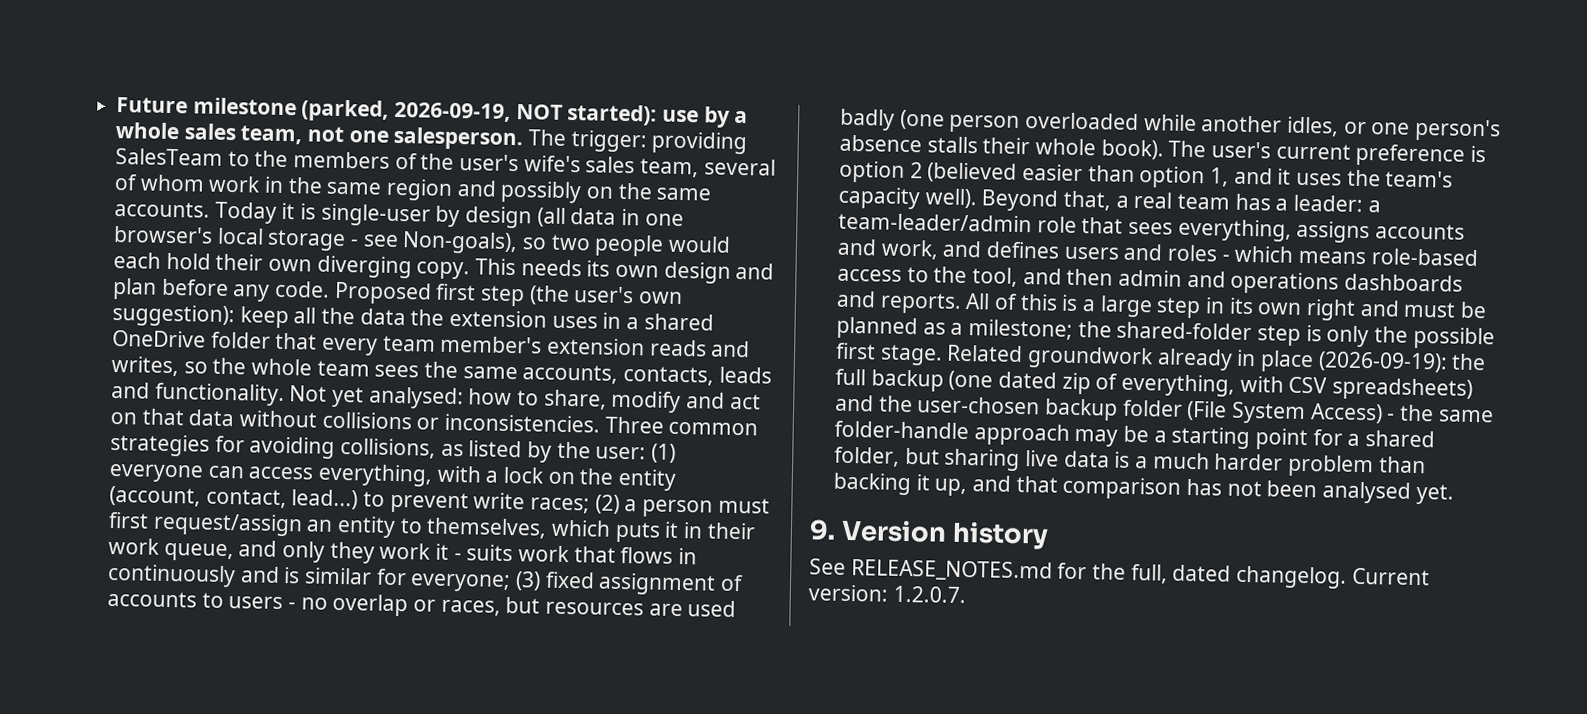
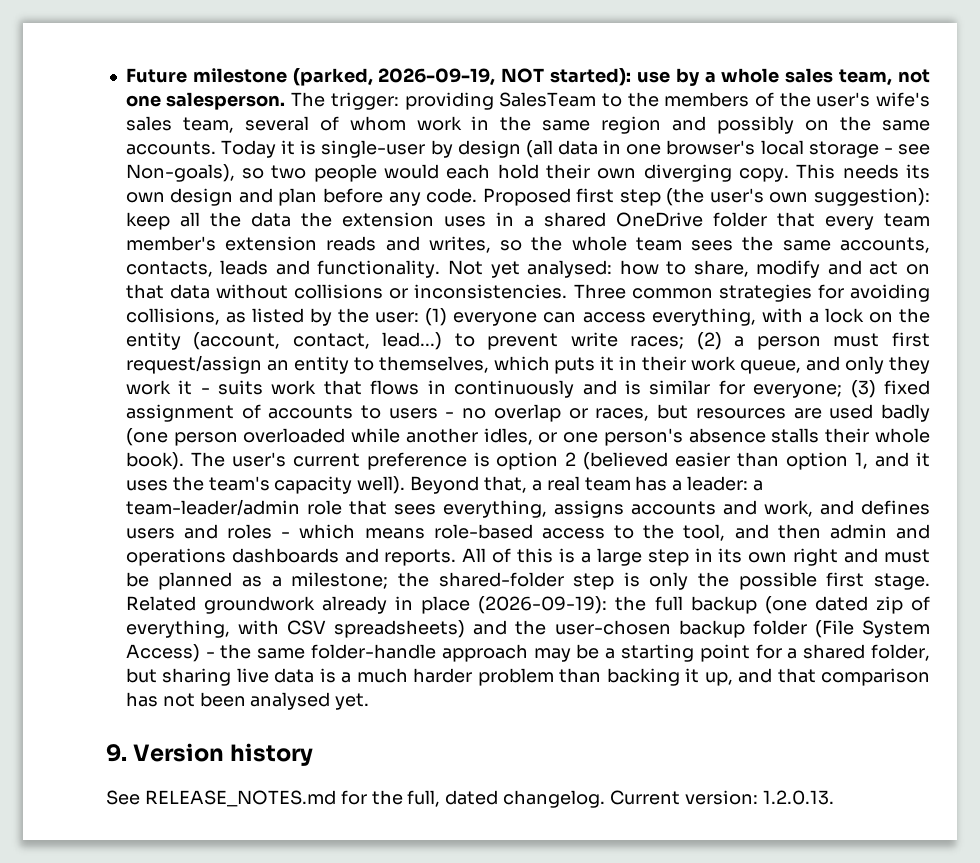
- Current version: 1.2.0.7.
+ Current version: 1.2.0.13.

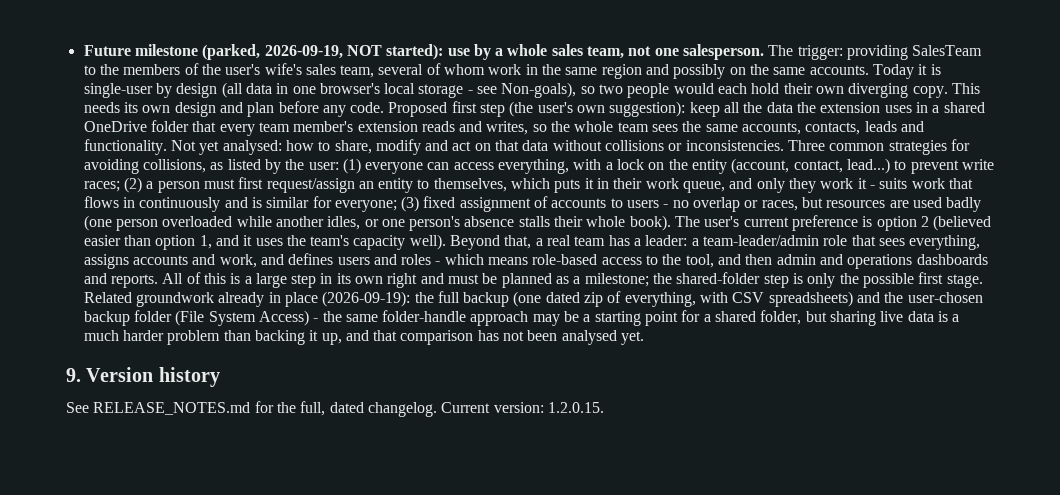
- Current version: 1.2.0.13.
+ Current version: 1.2.0.15.

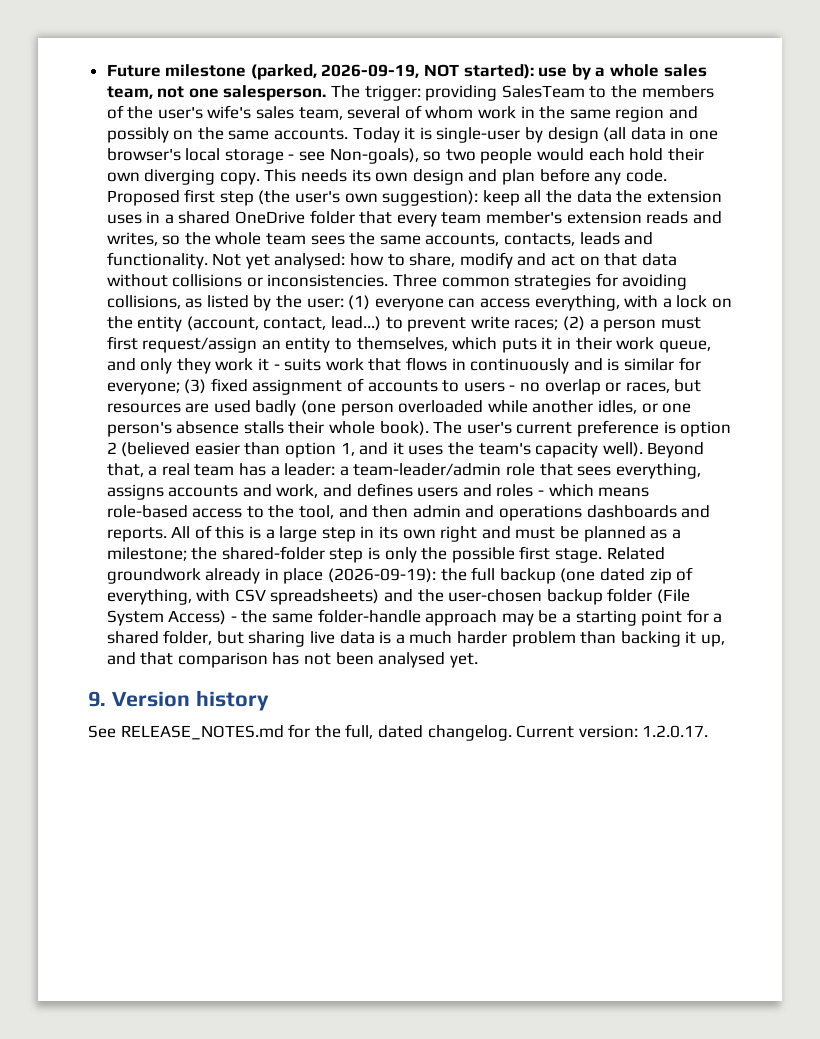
- Current version: 1.2.0.15.
+ Current version: 1.2.0.17.

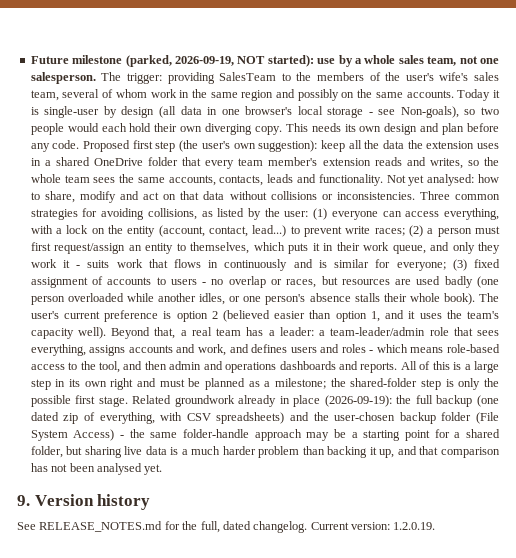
- Current version: 1.2.0.17.
+ Current version: 1.2.0.19.

